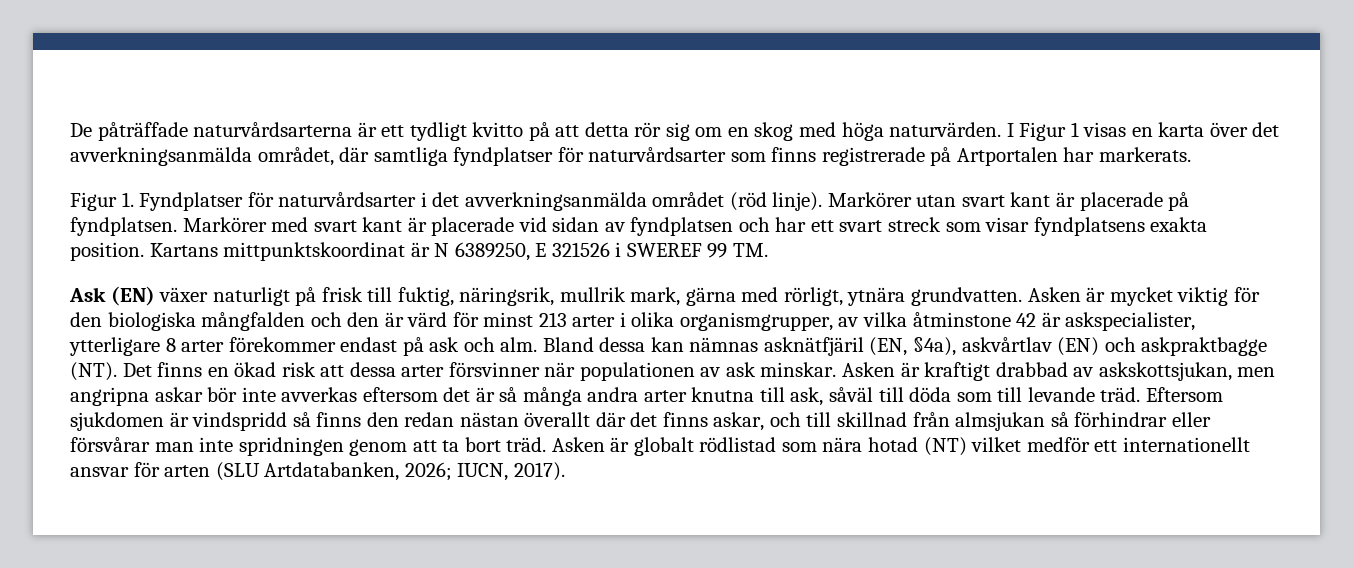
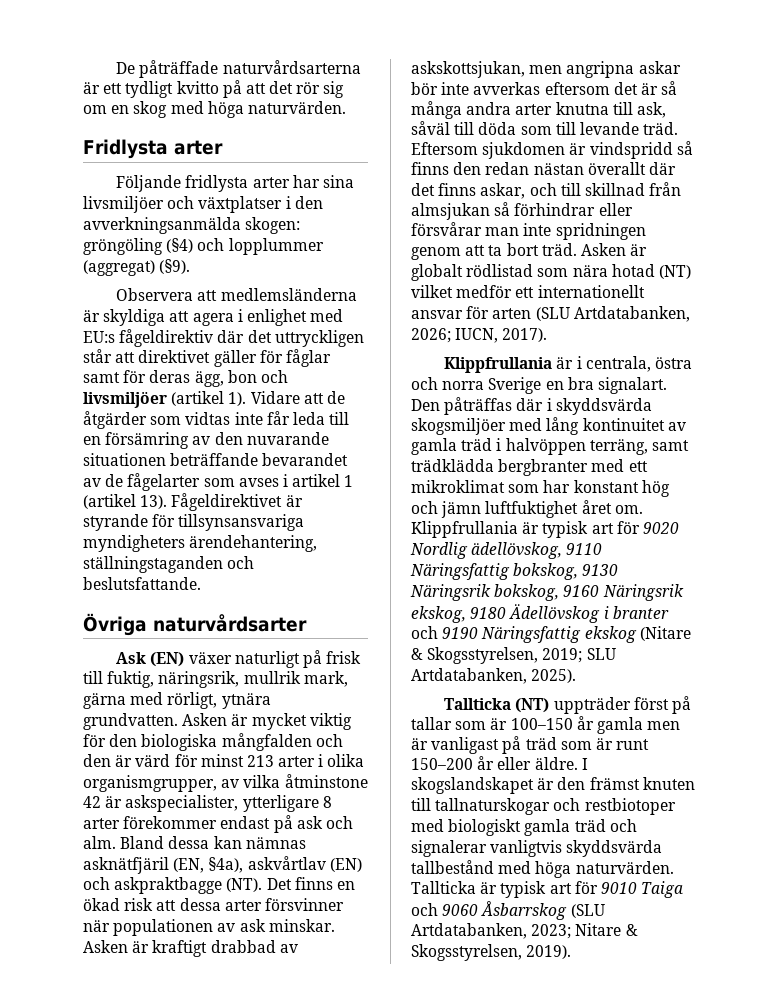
- De påträffade naturvårdsarterna är ett tydligt kvitto på att detta rör sig om en skog med höga naturvärden. I Figur 1 visas en karta över det avverkningsanmälda området, där samtliga fyndplatser för naturvårdsarter som finns registrerade på Artportalen har markerats.
- Figur 1. Fyndplatser för naturvårdsarter i det avverkningsanmälda området (röd linje). Markörer utan svart kant är placerade på fyndplatsen. Markörer med svart kant är placerade vid sidan av fyndplatsen och har ett svart streck som visar fyndplatsens exakta position. Kartans mittpunktskoordinat är N 6389250, E 321526 i SWEREF 99 TM.
+ De påträffade naturvårdsarterna är ett tydligt kvitto på att det rör sig om en skog med höga naturvärden.
+ Fridlysta arter
+ Följande fridlysta arter har sina livsmiljöer och växtplatser i den avverkningsanmälda skogen: gröngöling (§4) och lopplummer (aggregat) (§9).
+ Observera att medlemsländerna är skyldiga att agera i enlighet med EU:s fågeldirektiv där det uttryckligen står att direktivet gäller för fåglar samt för deras ägg, bon och livsmiljöer (artikel 1). Vidare att de åtgärder som vidtas inte får leda till en försämring av den nuvarande situationen beträffande bevarandet av de fågelarter som avses i artikel 1 (artikel 13). Fågeldirektivet är styrande för tillsynsansvariga myndigheters ärendehantering, ställningstaganden och beslutsfattande.
+ Övriga naturvårdsarter
+ Klippfrullania är i centrala, östra och norra Sverige en bra signalart. Den påträffas där i skyddsvärda skogsmiljöer med lång kontinuitet av gamla träd i halvöppen terräng, samt trädklädda bergbranter med ett mikroklimat som har konstant hög och jämn luftfuktighet året om. Klippfrullania är typisk art för 9020 Nordlig ädellövskog, 9110 Näringsfattig bokskog, 9130 Näringsrik bokskog, 9160 Näringsrik ekskog, 9180 Ädellövskog i branter och 9190 Näringsfattig ekskog (Nitare & Skogsstyrelsen, 2019; SLU Artdatabanken, 2025).
+ Tallticka (NT) uppträder först på tallar som är 100–150 år gamla men är vanligast på träd som är runt 150–200 år eller äldre. I skogslandskapet är den främst knuten till tallnaturskogar och restbiotoper med biologiskt gamla träd och signalerar vanligtvis skyddsvärda tallbestånd med höga naturvärden. Tallticka är typisk art för 9010 Taiga och 9060 Åsbarrskog (SLU Artdatabanken, 2023; Nitare & Skogsstyrelsen, 2019).

